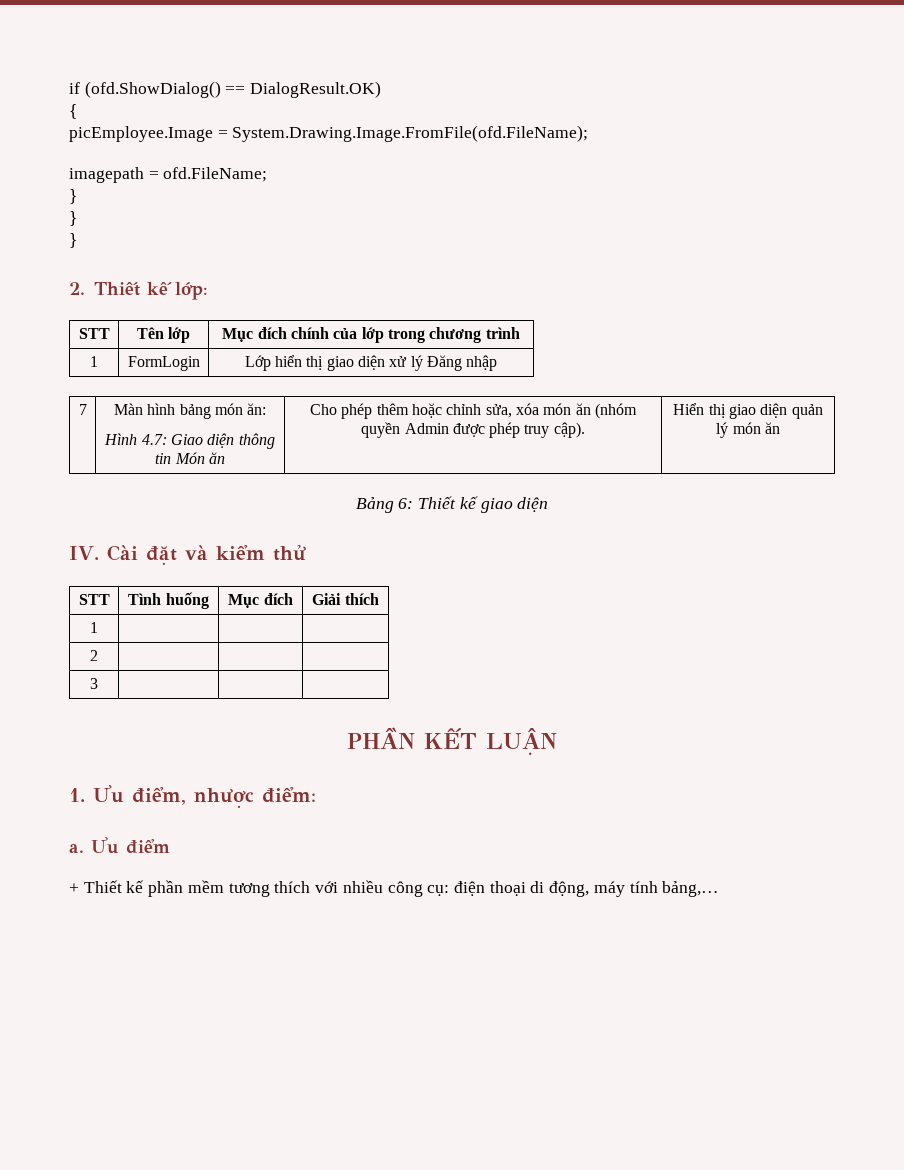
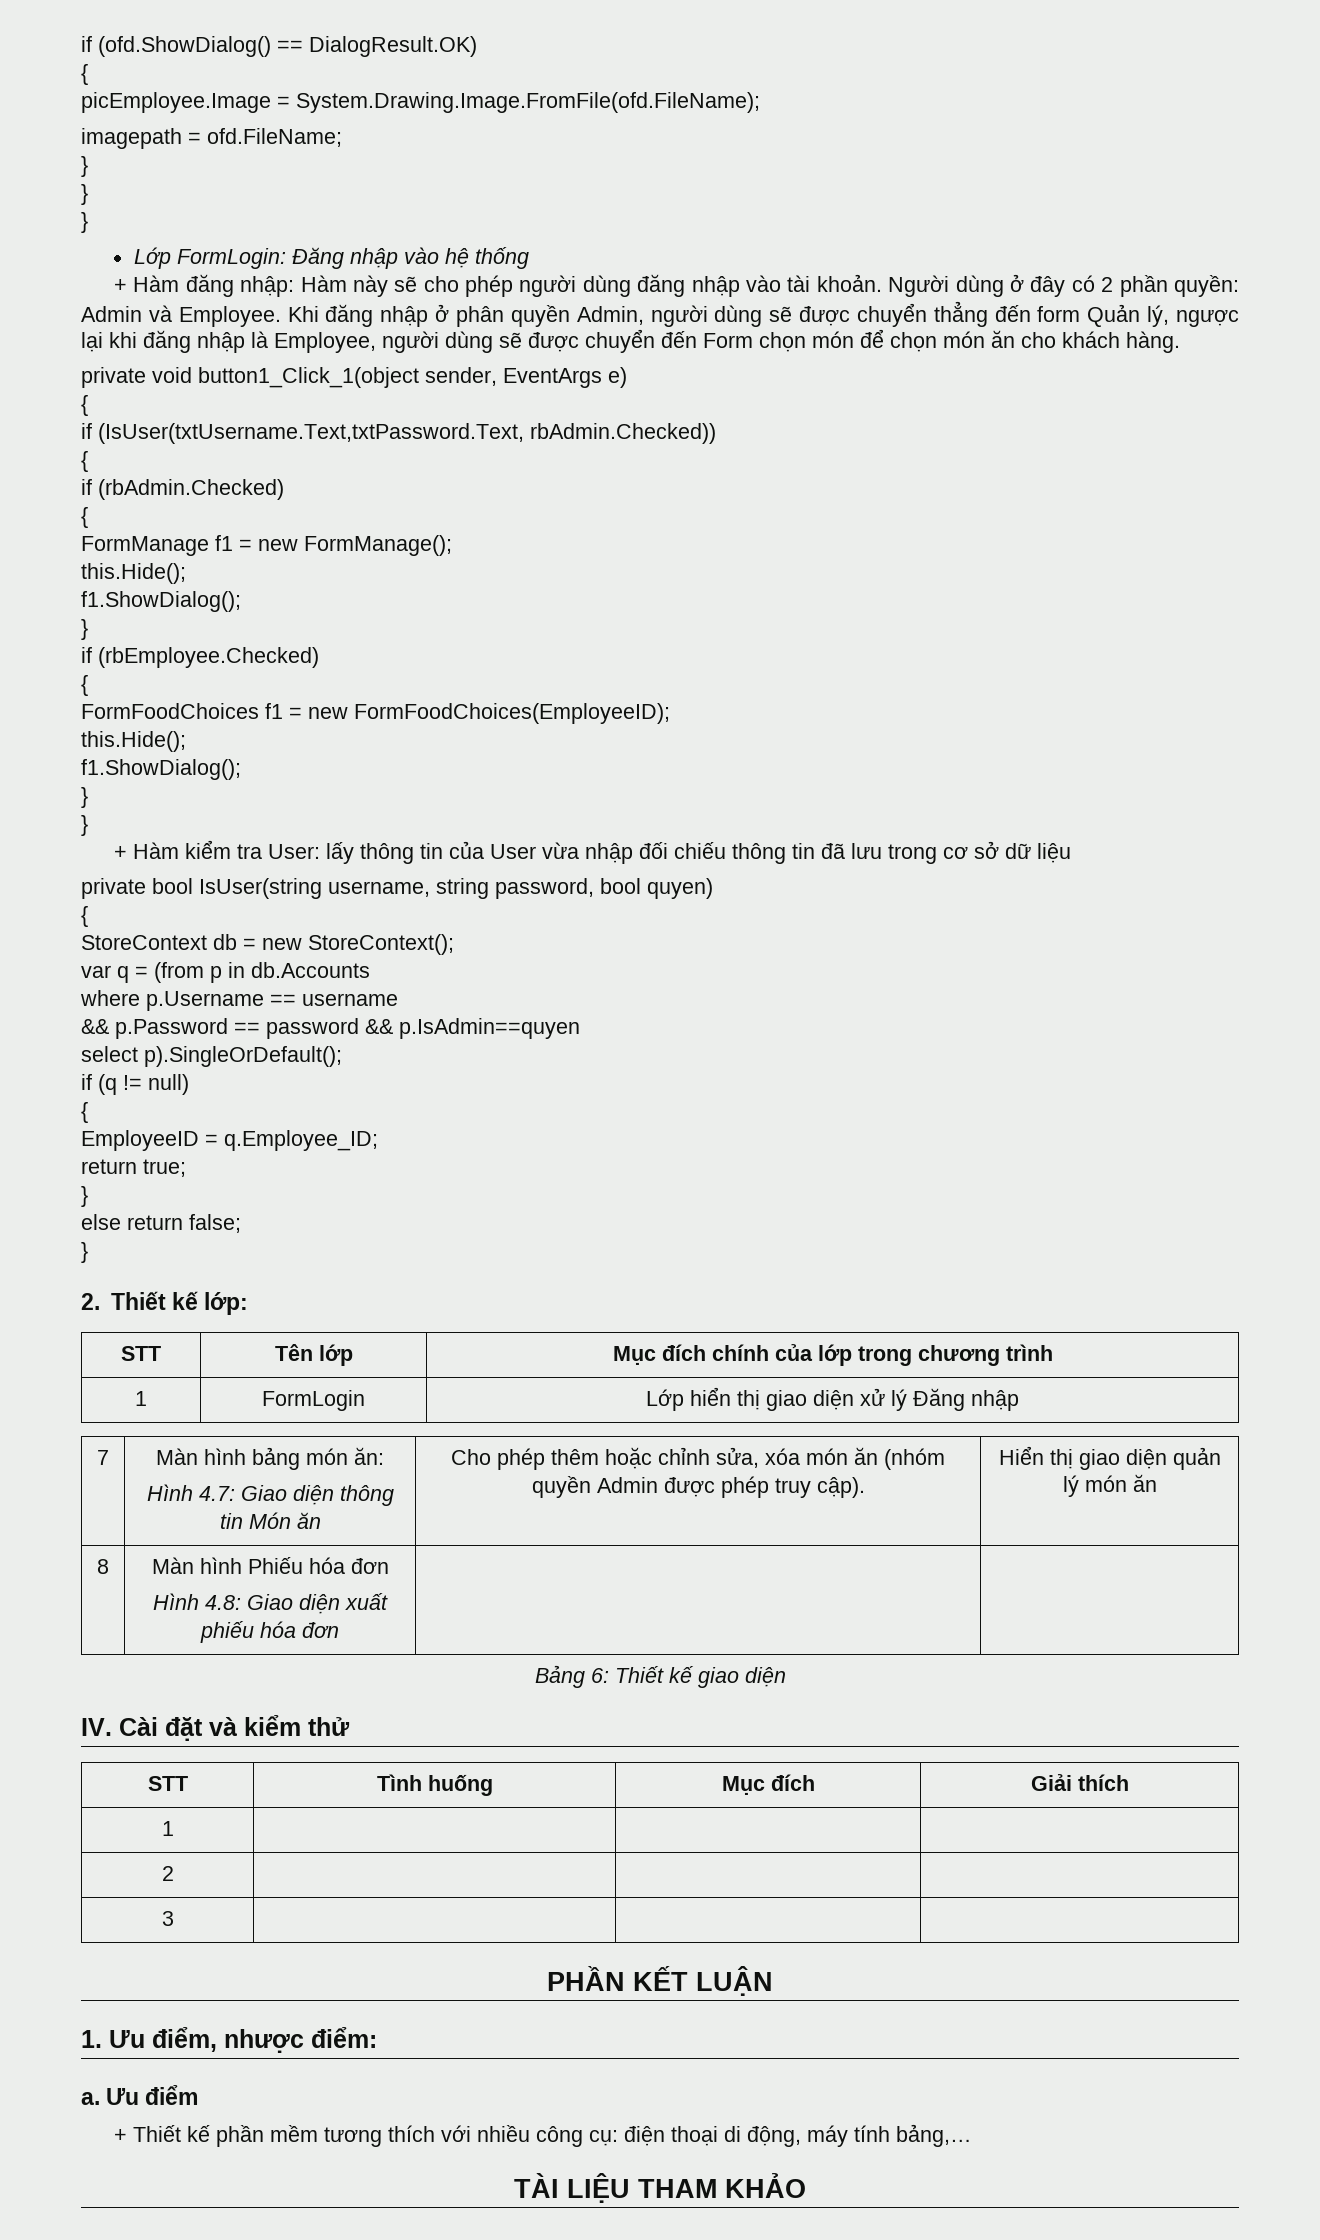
+ Lớp FormLogin: Đăng nhập vào hệ thống
+ + Hàm đăng nhập: Hàm này sẽ cho phép người dùng đăng nhập vào tài khoản. Người dùng ở đây có 2 phần quyền: Admin và Employee. Khi đăng nhập ở phân quyền Admin, người dùng sẽ được chuyển thẳng đến form Quản lý, ngược lại khi đăng nhập là Employee, người dùng sẽ được chuyển đến Form chọn món để chọn món ăn cho khách hàng.
+ private void button1_Click_1(object sender, EventArgs e)
+ {
+ if (IsUser(txtUsername.Text,txtPassword.Text, rbAdmin.Checked))
+ {
+ if (rbAdmin.Checked)
+ {
+ FormManage f1 = new FormManage();
+ this.Hide();
+ f1.ShowDialog();
+ }
+ if (rbEmployee.Checked)
+ {
+ FormFoodChoices f1 = new FormFoodChoices(EmployeeID);
+ this.Hide();
+ f1.ShowDialog();
+ }
+ }
+ + Hàm kiểm tra User: lấy thông tin của User vừa nhập đối chiếu thông tin đã lưu trong cơ sở dữ liệu
+ private bool IsUser(string username, string password, bool quyen)
+ {
+ StoreContext db = new StoreContext();
+ var q = (from p in db.Accounts
+ where p.Username == username
+ && p.Password == password && p.IsAdmin==quyen
+ select p).SingleOrDefault();
+ if (q != null)
+ {
+ EmployeeID = q.Employee_ID;
+ return true;
+ }
+ else return false;
+ }
+ 8 | Màn hình Phiếu hóa đơn
+ Hình 4.8: Giao diện xuất phiếu hóa đơn | |
+ TÀI LIỆU THAM KHẢO

